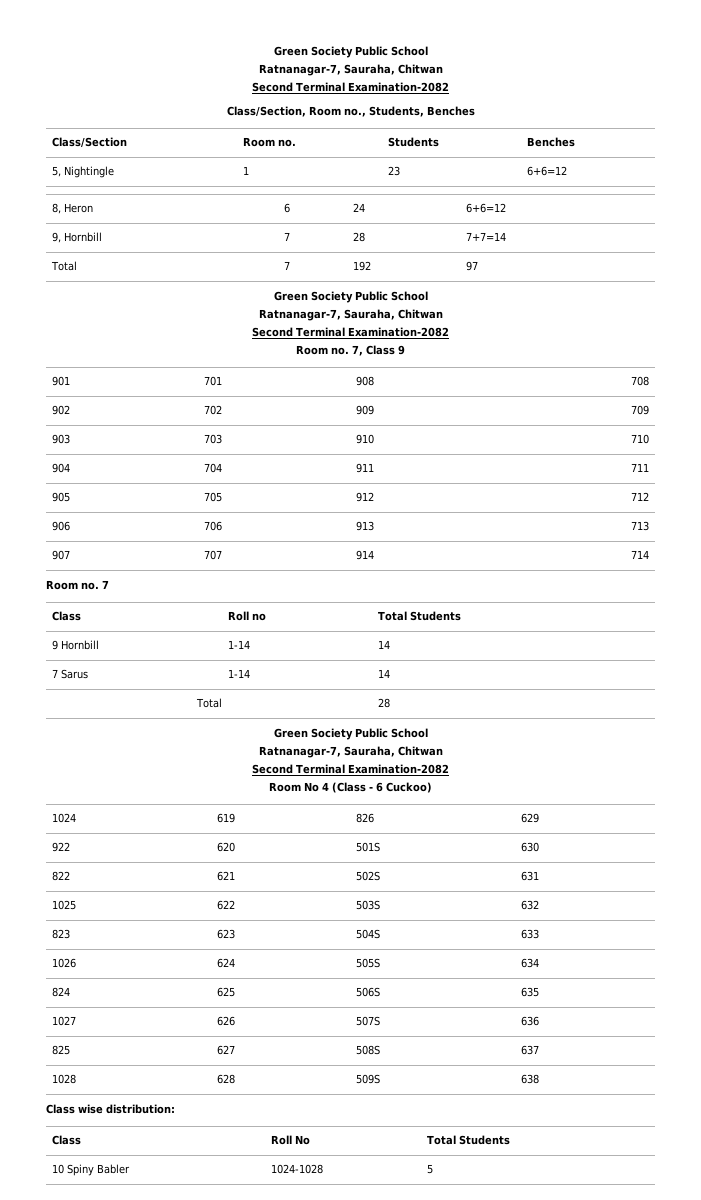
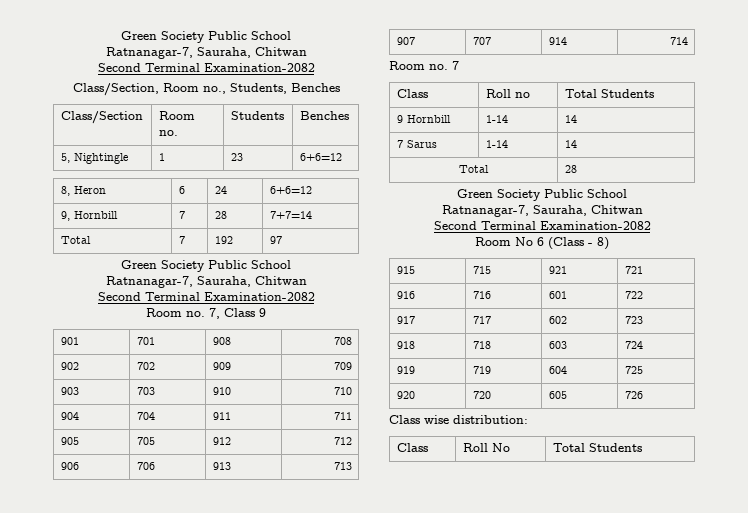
- Room No 4 (Class - 6 Cuckoo)
- 1024 | 619 | 826 | 629
- 922 | 620 | 501S | 630
- 822 | 621 | 502S | 631
- 1025 | 622 | 503S | 632
- 823 | 623 | 504S | 633
- 1026 | 624 | 505S | 634
- 824 | 625 | 506S | 635
- 1027 | 626 | 507S | 636
- 825 | 627 | 508S | 637
- 1028 | 628 | 509S | 638
+ Room No 6 (Class - 8)
+ 915 | 715 | 921 | 721
+ 916 | 716 | 601 | 722
+ 917 | 717 | 602 | 723
+ 918 | 718 | 603 | 724
+ 919 | 719 | 604 | 725
+ 920 | 720 | 605 | 726
- 10 Spiny Babler | 1024-1028 | 5

